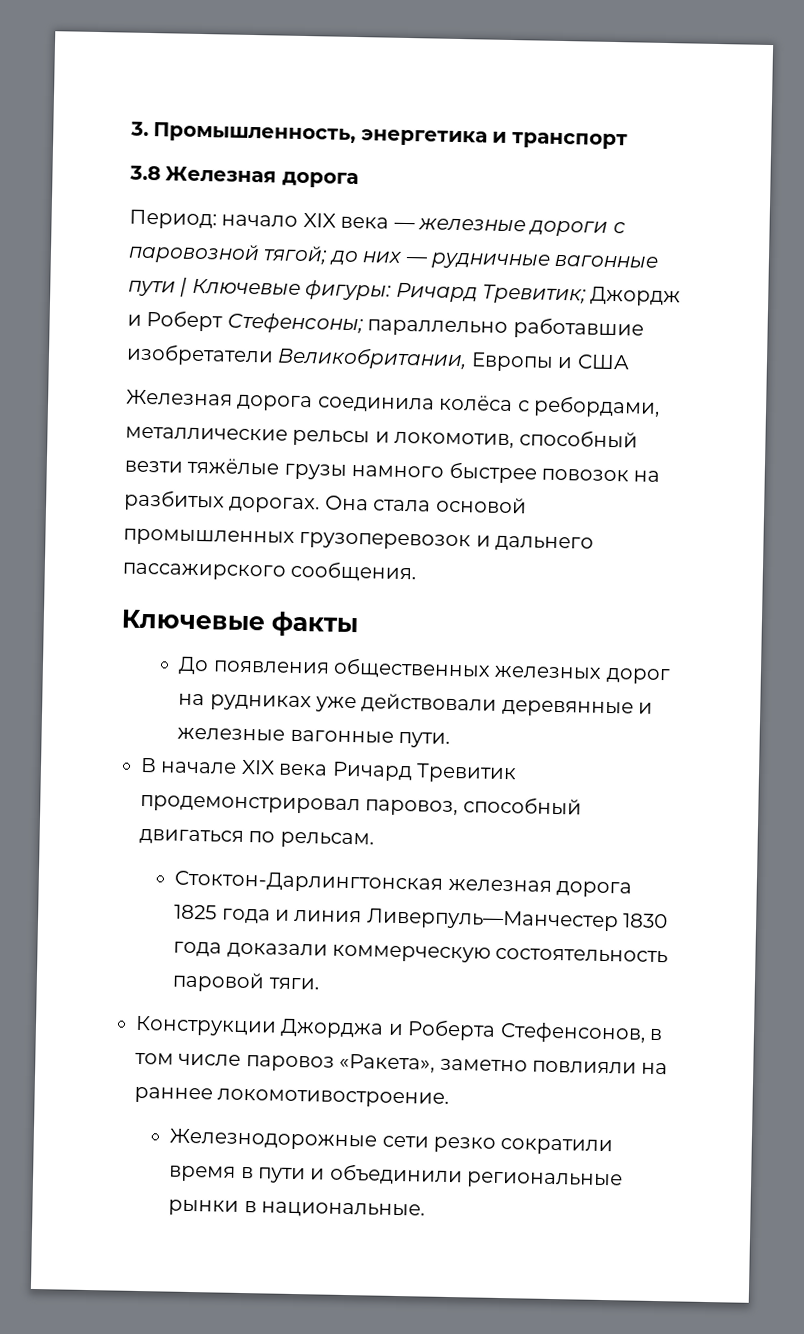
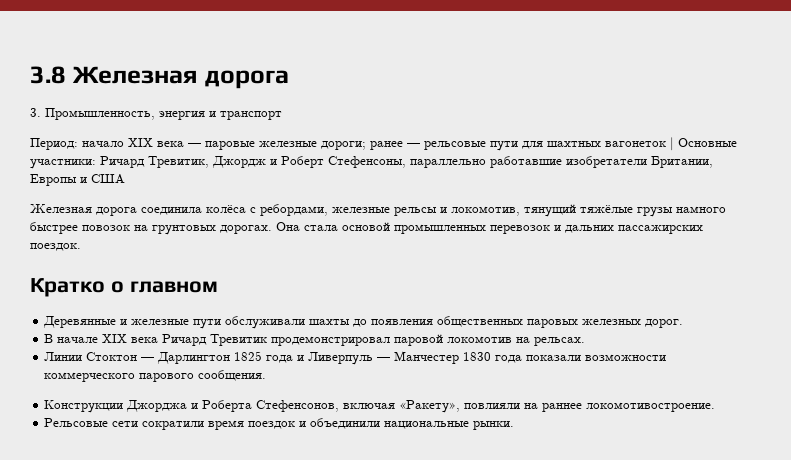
- 3. Промышленность, энергетика и транспорт
  3.8 Железная дорога
+ 3. Промышленность, энергия и транспорт
- Период: начало XIX века — железные дороги с паровозной тягой; до них — рудничные вагонные пути | Ключевые фигуры: Ричард Тревитик; Джордж и Роберт Стефенсоны; параллельно работавшие изобретатели Великобритании, Европы и США
+ Период: начало XIX века — паровые железные дороги; ранее — рельсовые пути для шахтных вагонеток | Основные участники: Ричард Тревитик, Джордж и Роберт Стефенсоны, параллельно работавшие изобретатели Британии, Европы и США
- Железная дорога соединила колёса с ребордами, металлические рельсы и локомотив, способный везти тяжёлые грузы намного быстрее повозок на разбитых дорогах.
+ Железная дорога соединила колёса с ребордами, железные рельсы и локомотив, тянущий тяжёлые грузы намного быстрее повозок на грунтовых дорогах.
- Она стала основой промышленных грузоперевозок и дальнего пассажирского сообщения.
- Ключевые факты
- До появления общественных железных дорог на рудниках уже действовали деревянные и железные вагонные пути.
+ Она стала основой промышленных перевозок и дальних пассажирских поездок.
+ Кратко о главном
+ Деревянные и железные пути обслуживали шахты до появления общественных паровых железных дорог.
- В начале XIX века Ричард Тревитик продемонстрировал паровоз, способный двигаться по рельсам.
- Стоктон-Дарлингтонская железная дорога 1825 года и линия Ливерпуль—Манчестер 1830 года доказали коммерческую состоятельность паровой тяги.
+ В начале XIX века Ричард Тревитик продемонстрировал паровой локомотив на рельсах.
+ Линии Стоктон — Дарлингтон 1825 года и Ливерпуль — Манчестер 1830 года показали возможности коммерческого парового сообщения.
- Конструкции Джорджа и Роберта Стефенсонов, в том числе паровоз «Ракета», заметно повлияли на раннее локомотивостроение.
- Железнодорожные сети резко сократили время в пути и объединили региональные рынки в национальные.
+ Конструкции Джорджа и Роберта Стефенсонов, включая «Ракету», повлияли на раннее локомотивостроение.
+ Рельсовые сети сократили время поездок и объединили национальные рынки.

